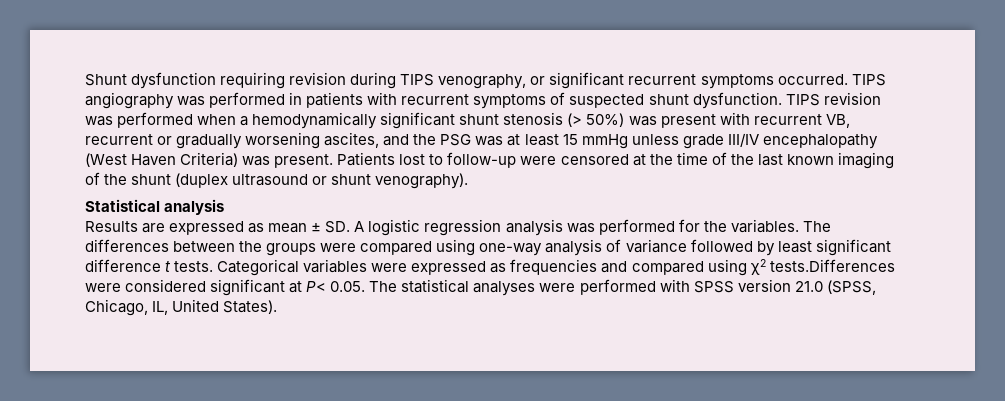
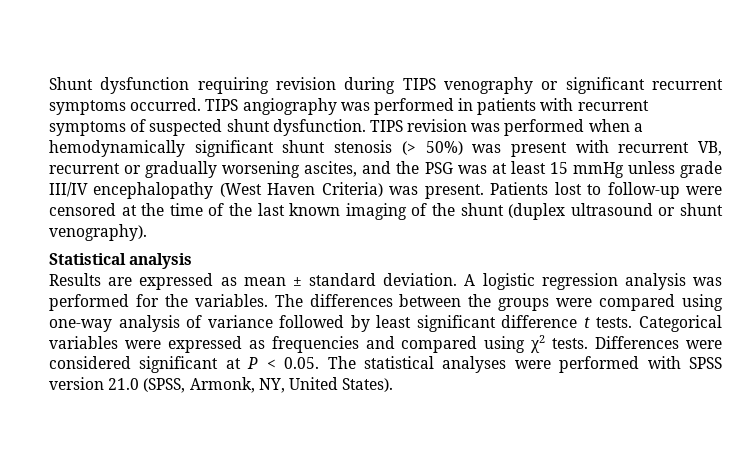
- Shunt dysfunction requiring revision during TIPS venography, or significant recurrent symptoms occurred.
+ Shunt dysfunction requiring revision during TIPS venography or significant recurrent symptoms occurred.
- Results are expressed as mean ± SD. A logistic regression analysis was performed for the variables.
+ Results are expressed as mean ± standard deviation. A logistic regression analysis was performed for the variables.
- Categorical variables were expressed as frequencies and compared using χ2 tests.Differences were considered significant at P< 0.05. The statistical analyses were performed with SPSS version 21.0 (SPSS, Chicago, IL, United States).
+ Categorical variables were expressed as frequencies and compared using χ2 tests. Differences were considered significant at P < 0.05. The statistical analyses were performed with SPSS version 21.0 (SPSS, Armonk, NY, United States).

